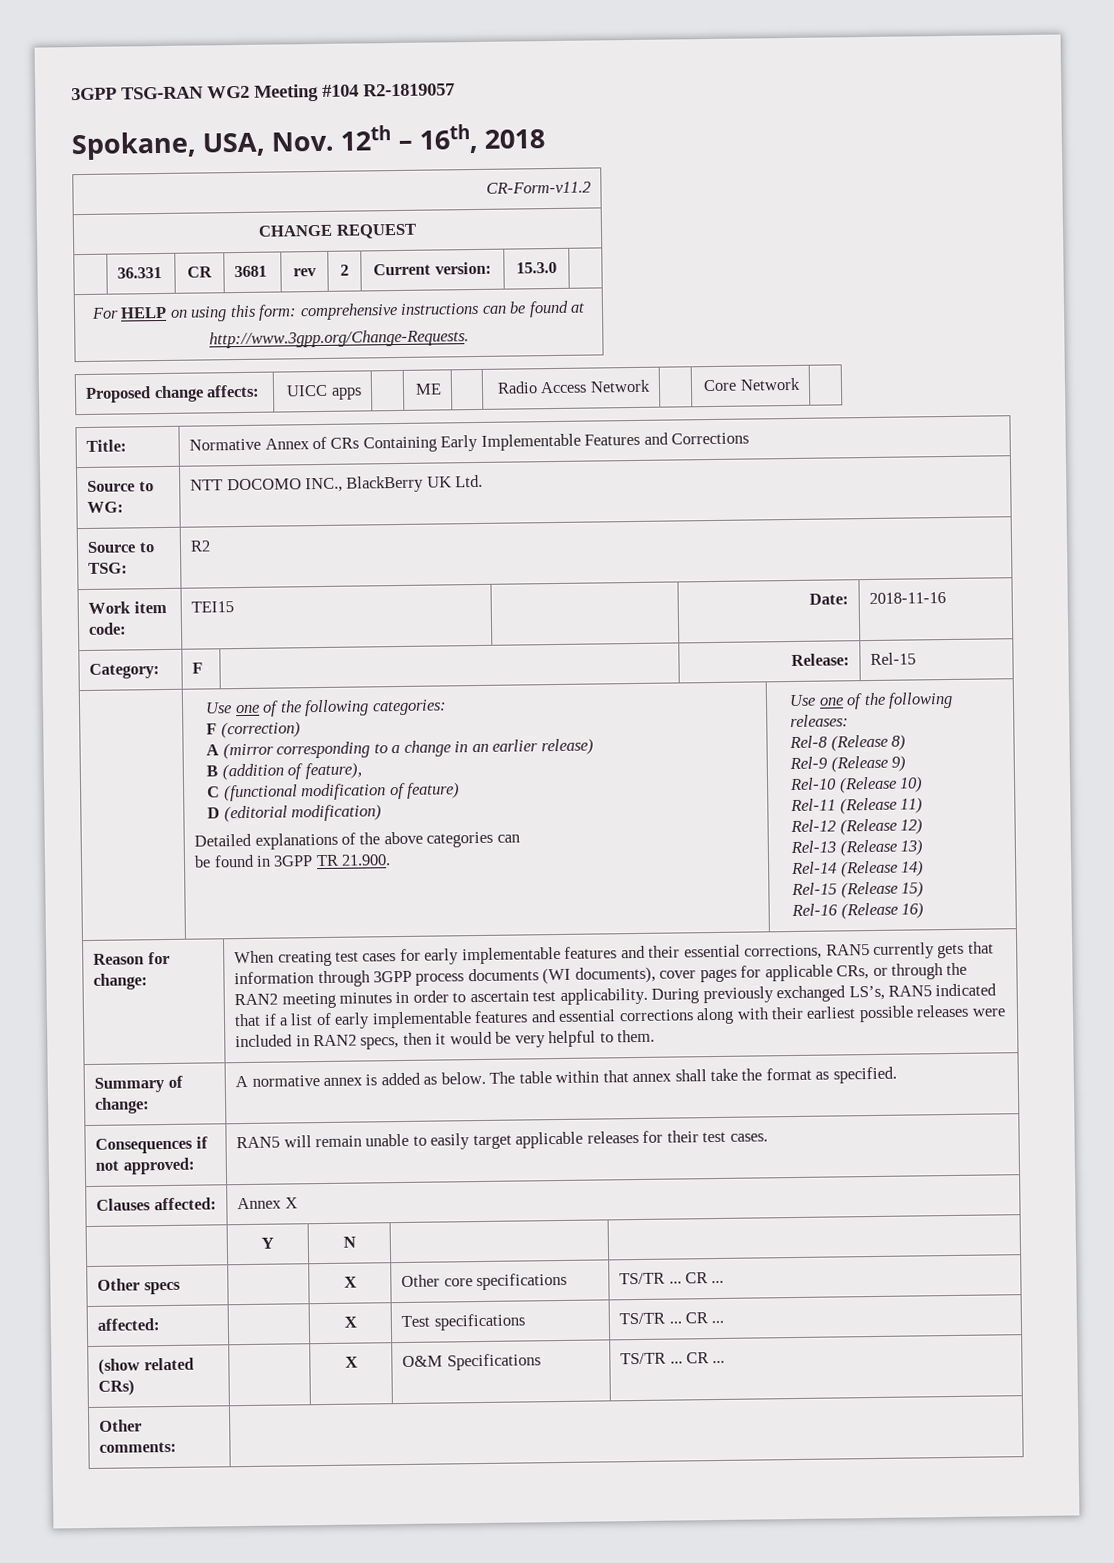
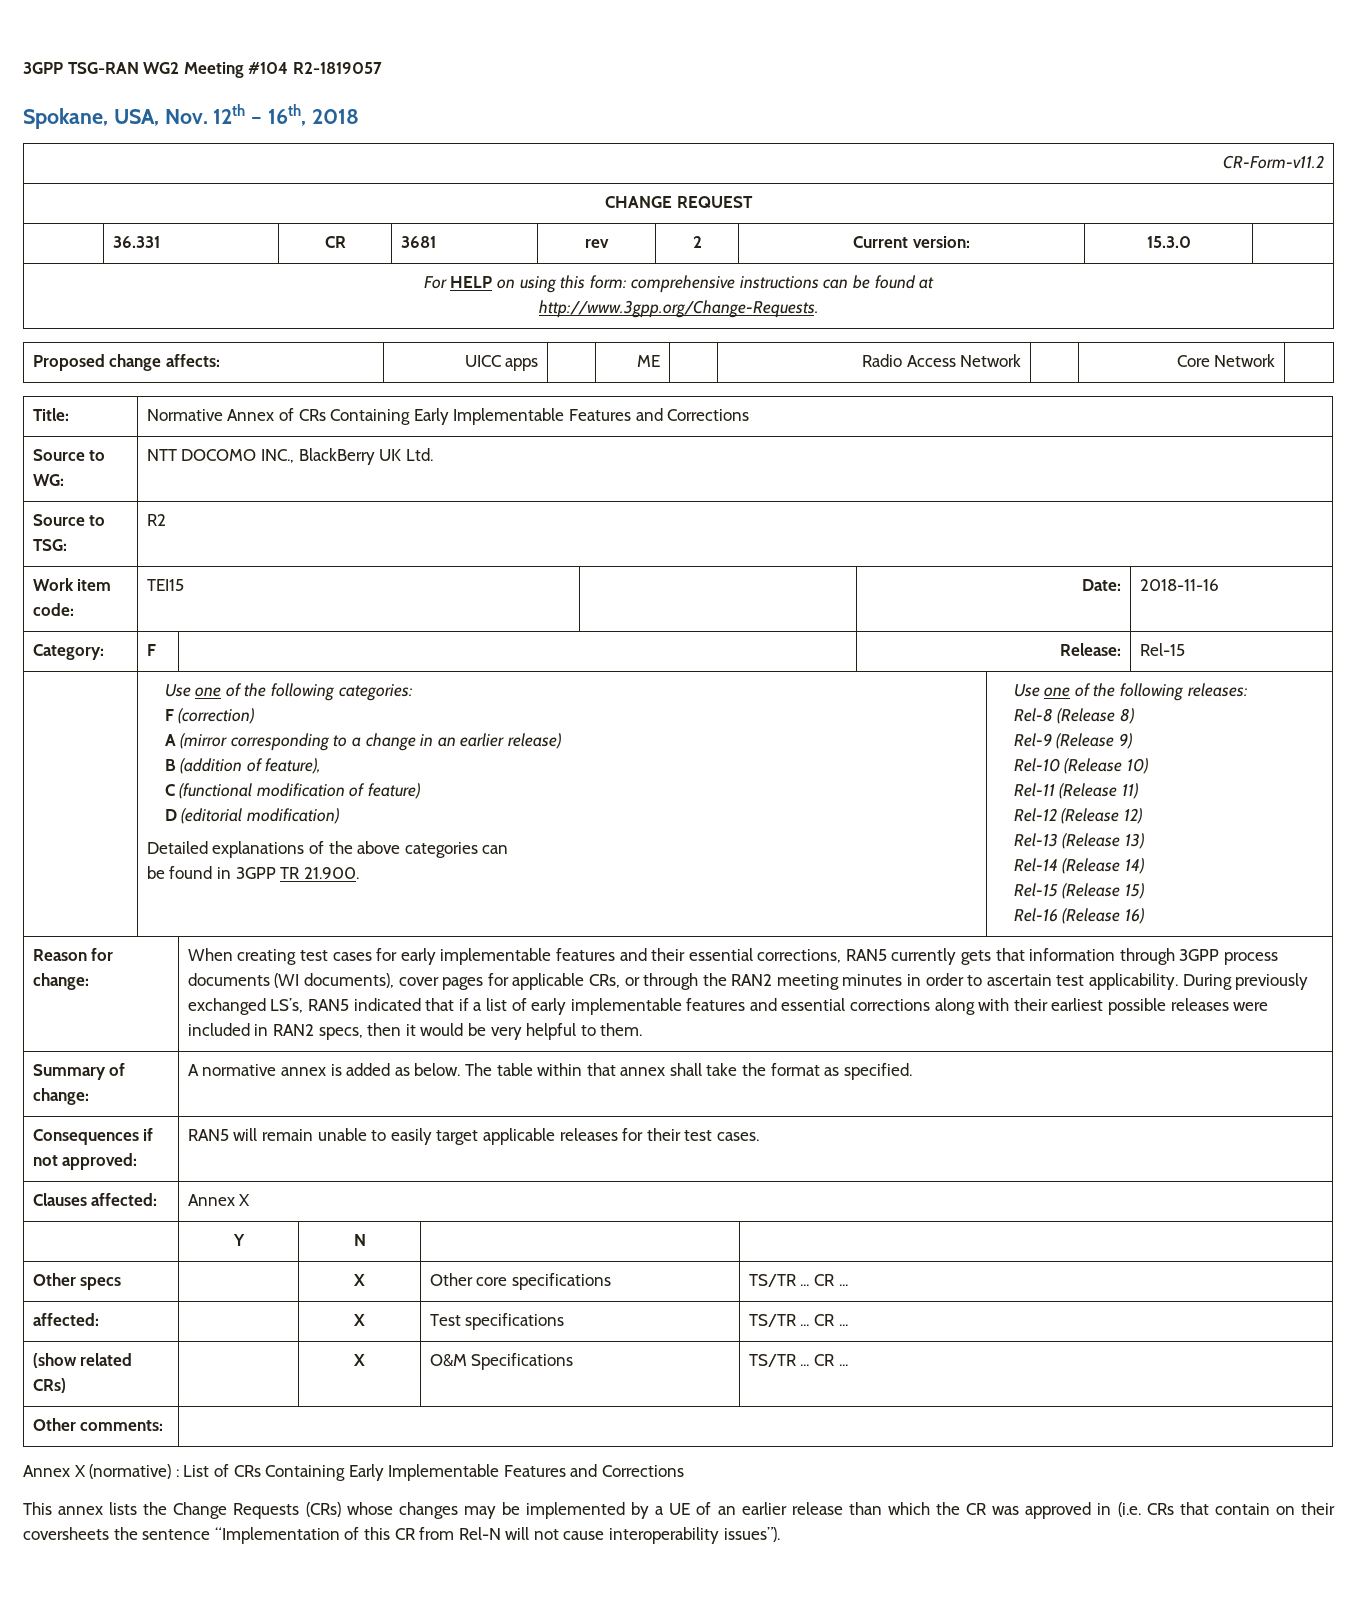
+ Annex X (normative) : List of CRs Containing Early Implementable Features and Corrections
+ This annex lists the Change Requests (CRs) whose changes may be implemented by a UE of an earlier release than which the CR was approved in (i.e. CRs that contain on their coversheets the sentence “Implementation of this CR from Rel-N will not cause interoperability issues”).

